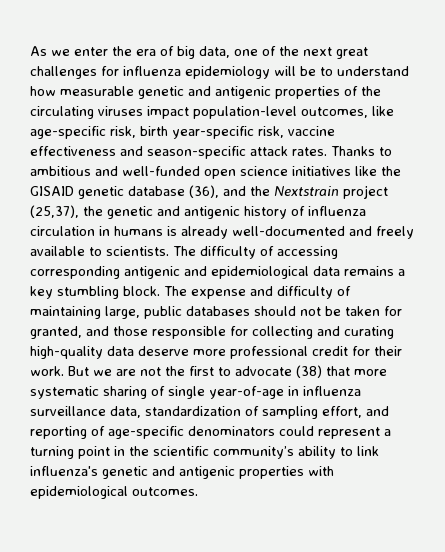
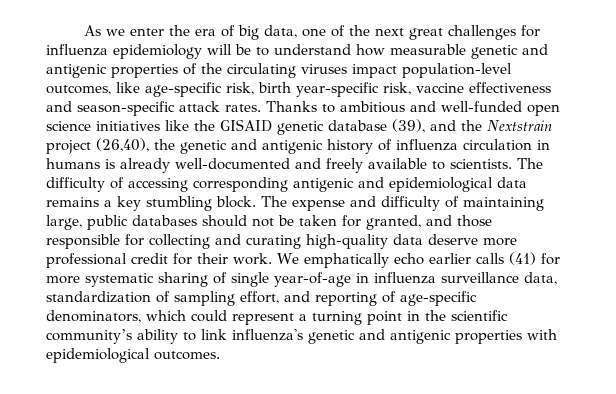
- Thanks to ambitious and well-funded open science initiatives like the GISAID genetic database (36), and the Nextstrain project (25,37), the genetic and antigenic history of influenza circulation in humans is already well-documented and freely available to scientists.
+ Thanks to ambitious and well-funded open science initiatives like the GISAID genetic database (39), and the Nextstrain project (26,40), the genetic and antigenic history of influenza circulation in humans is already well-documented and freely available to scientists.
- But we are not the first to advocate (38) that more systematic sharing of single year-of-age in influenza surveillance data, standardization of sampling effort, and reporting of age-specific denominators could represent a turning point in the scientific community’s ability to link influenza's genetic and antigenic properties with epidemiological outcomes.
+ We emphatically echo earlier calls (41) for more systematic sharing of single year-of-age in influenza surveillance data, standardization of sampling effort, and reporting of age-specific denominators, which could represent a turning point in the scientific community’s ability to link influenza's genetic and antigenic properties with epidemiological outcomes.

